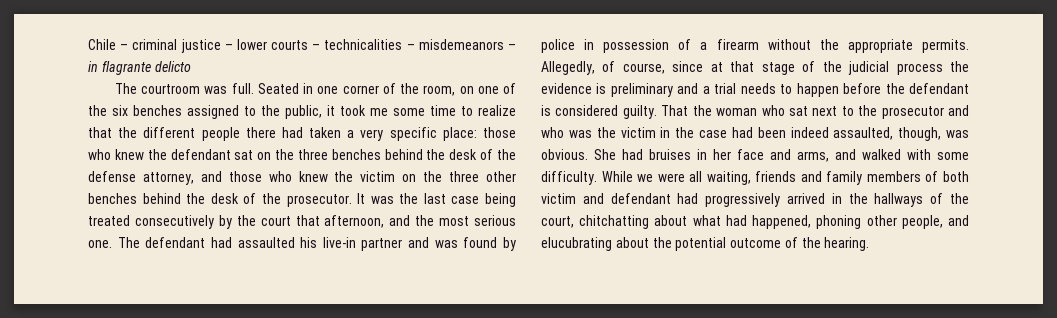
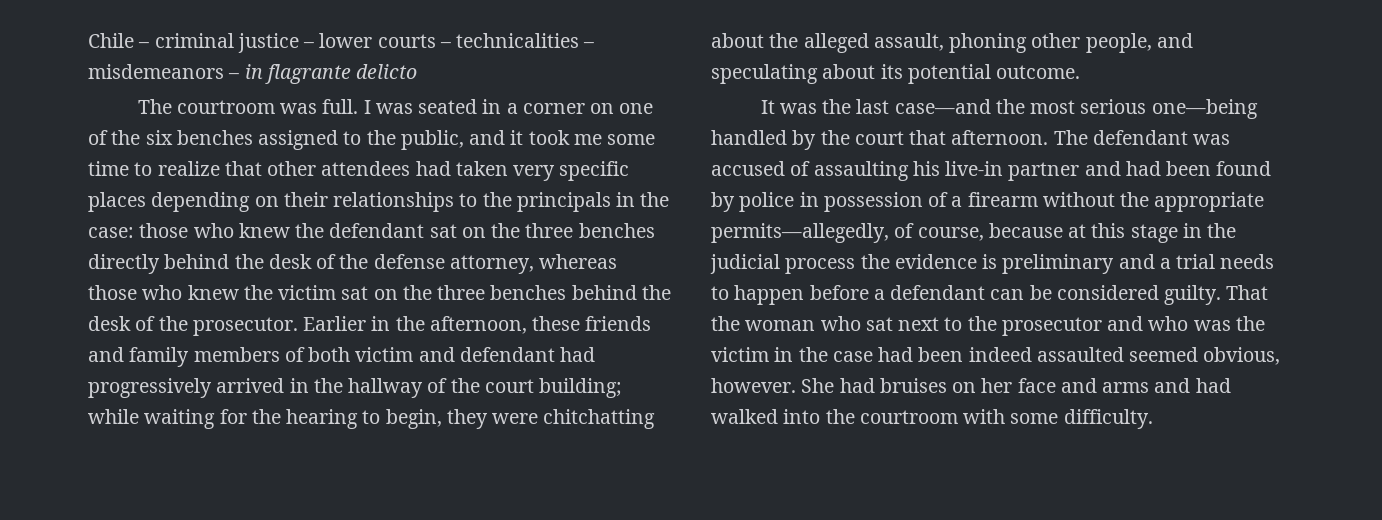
- Seated in one corner of the room, on one of the six benches assigned to the public, it took me some time to realize that the different people there had taken a very specific place: those who knew the defendant sat on the three benches behind the desk of the defense attorney, and those who knew the victim on the three other benches behind the desk of the prosecutor.
+ I was seated in a corner on one of the six benches assigned to the public, and it took me some time to realize that other attendees had taken very specific places depending on their relationships to the principals in the case: those who knew the defendant sat on the three benches directly behind the desk of the defense attorney, whereas those who knew the victim sat on the three benches behind the desk of the prosecutor.
- It was the last case being treated consecutively by the court that afternoon, and the most serious one. The defendant had assaulted his live-in partner and was found by police in possession of a firearm without the appropriate permits. Allegedly, of course, since at that stage of the judicial process the evidence is preliminary and a trial needs to happen before the defendant is considered guilty.
+ Earlier in the afternoon, these friends and family members of both victim and defendant had progressively arrived in the hallway of the court building; while waiting for the hearing to begin, they were chitchatting about the alleged assault, phoning other people, and speculating about its potential outcome.
+ It was the last case—and the most serious one—being handled by the court that afternoon. The defendant was accused of assaulting his live-in partner and had been found by police in possession of a firearm without the appropriate permits—allegedly, of course, because at this stage in the judicial process the evidence is preliminary and a trial needs to happen before a defendant can be considered guilty.
- That the woman who sat next to the prosecutor and who was the victim in the case had been indeed assaulted, though, was obvious.
+ That the woman who sat next to the prosecutor and who was the victim in the case had been indeed assaulted seemed obvious, however.
- She had bruises in her face and arms, and walked with some difficulty. While we were all waiting, friends and family members of both victim and defendant had progressively arrived in the hallways of the court, chitchatting about what had happened, phoning other people, and elucubrating about the potential outcome of the hearing.
+ She had bruises on her face and arms and had walked into the courtroom with some difficulty.

